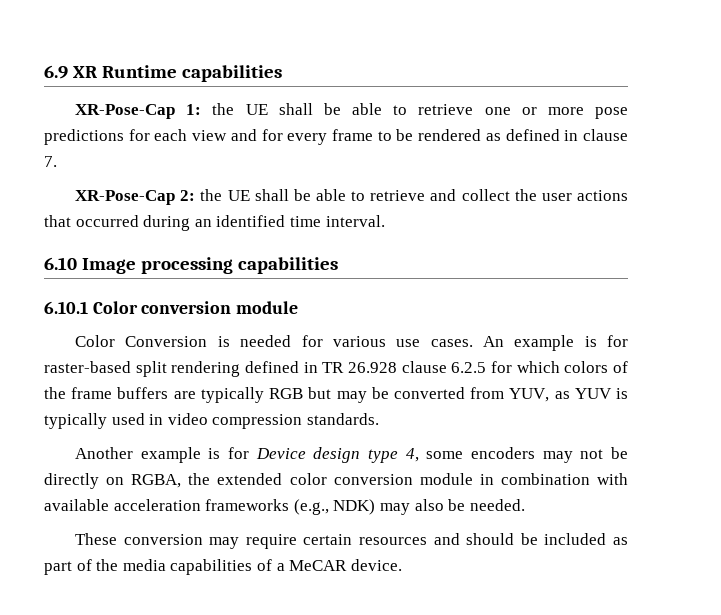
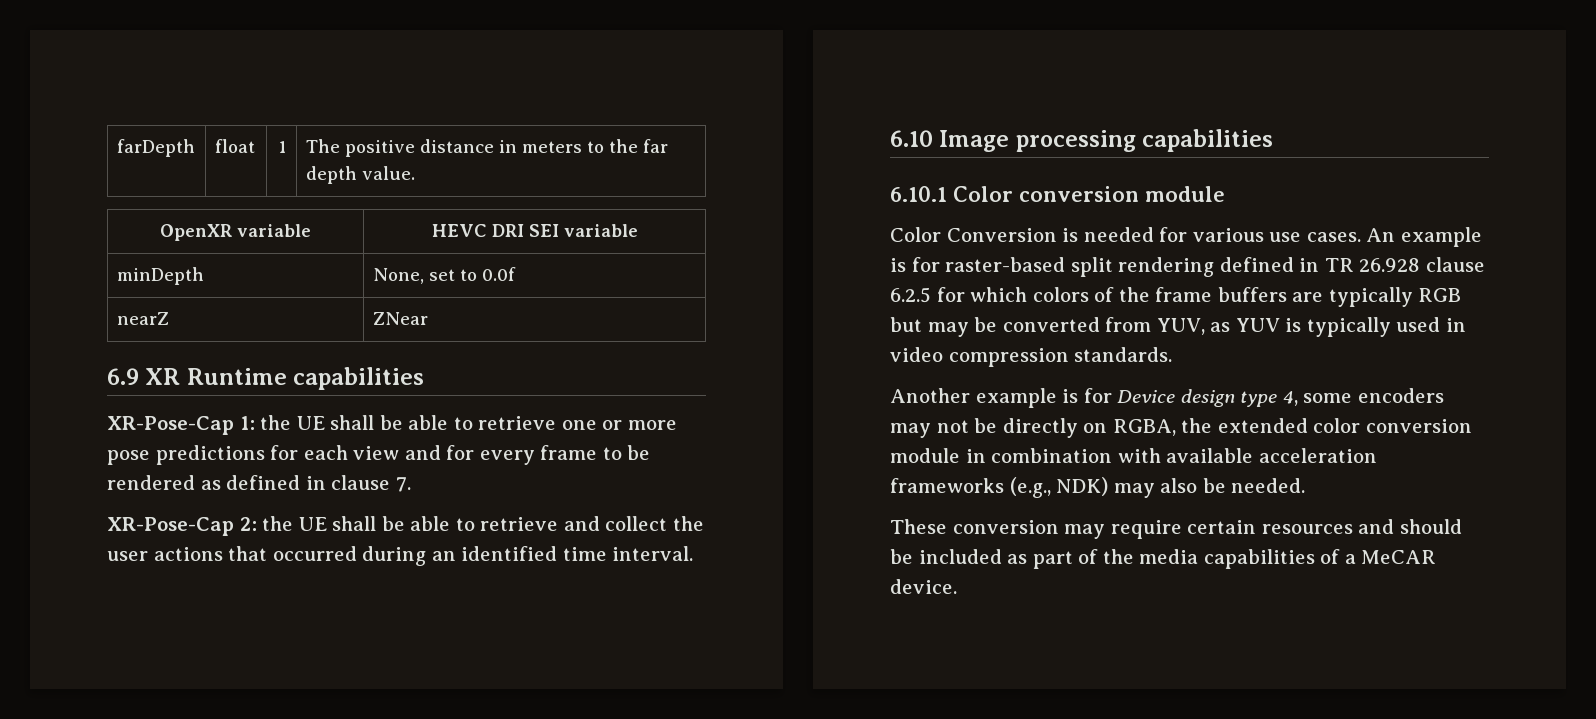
+ farDepth | float | 1 | The positive distance in meters to the far depth value.
+ OpenXR variable | HEVC DRI SEI variable
+ minDepth | None, set to 0.0f
+ nearZ | ZNear

